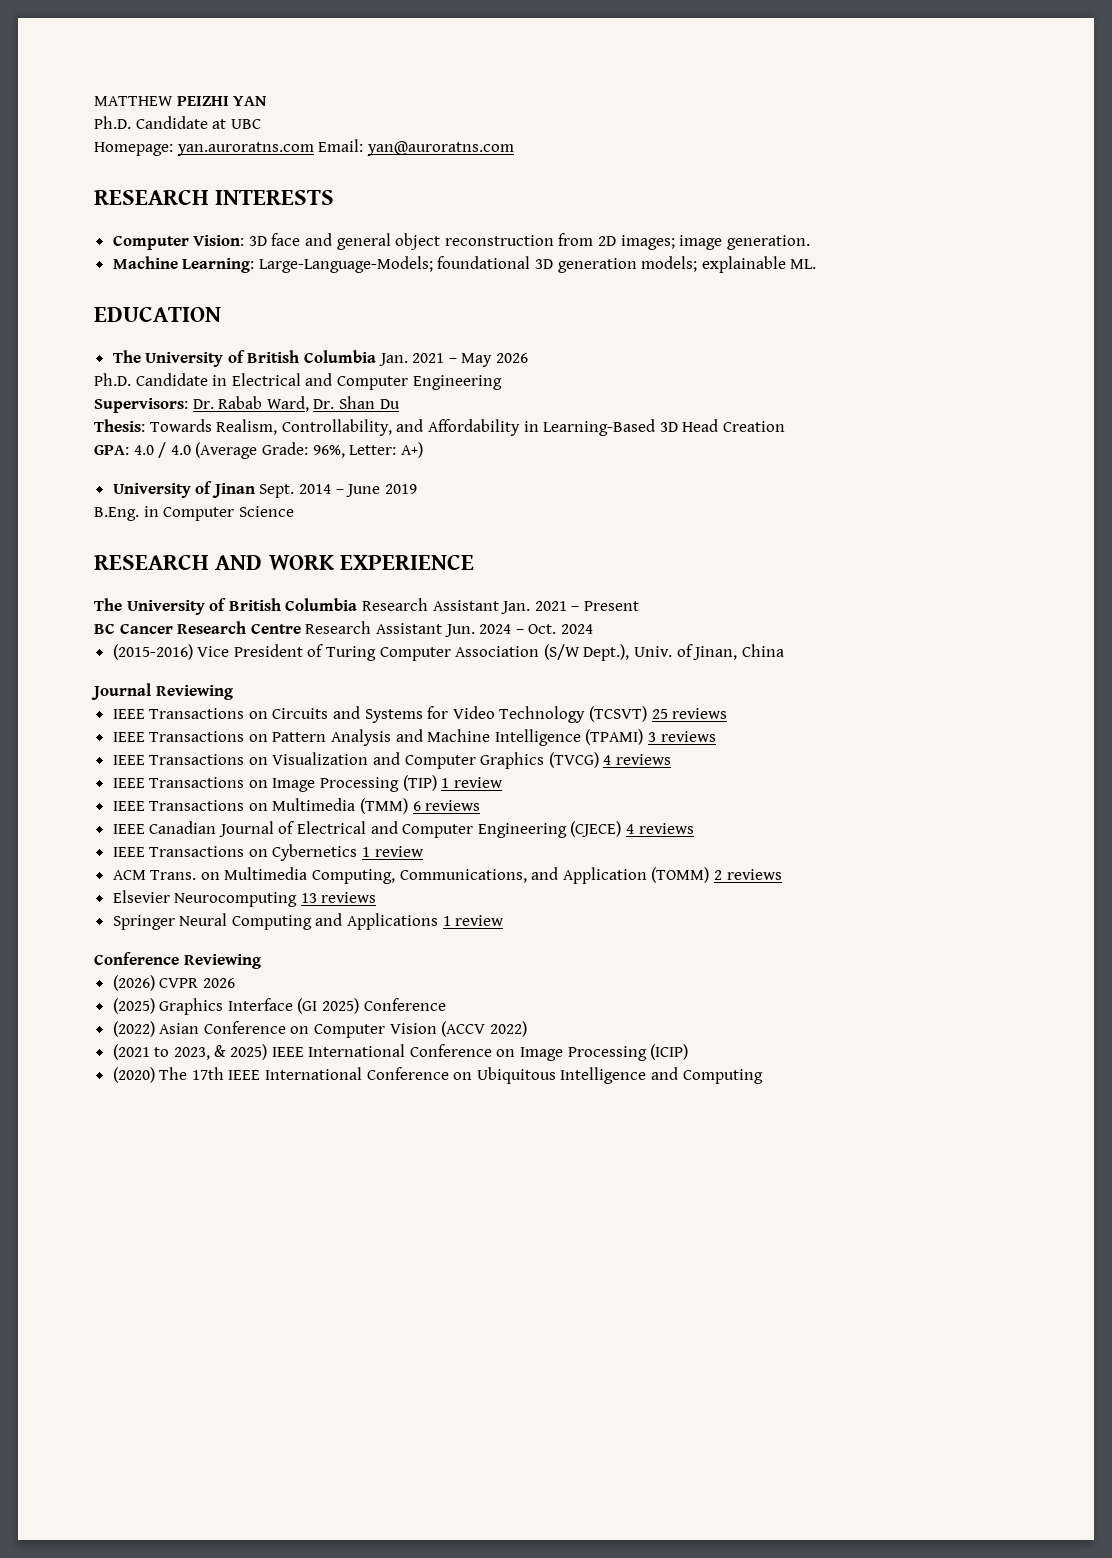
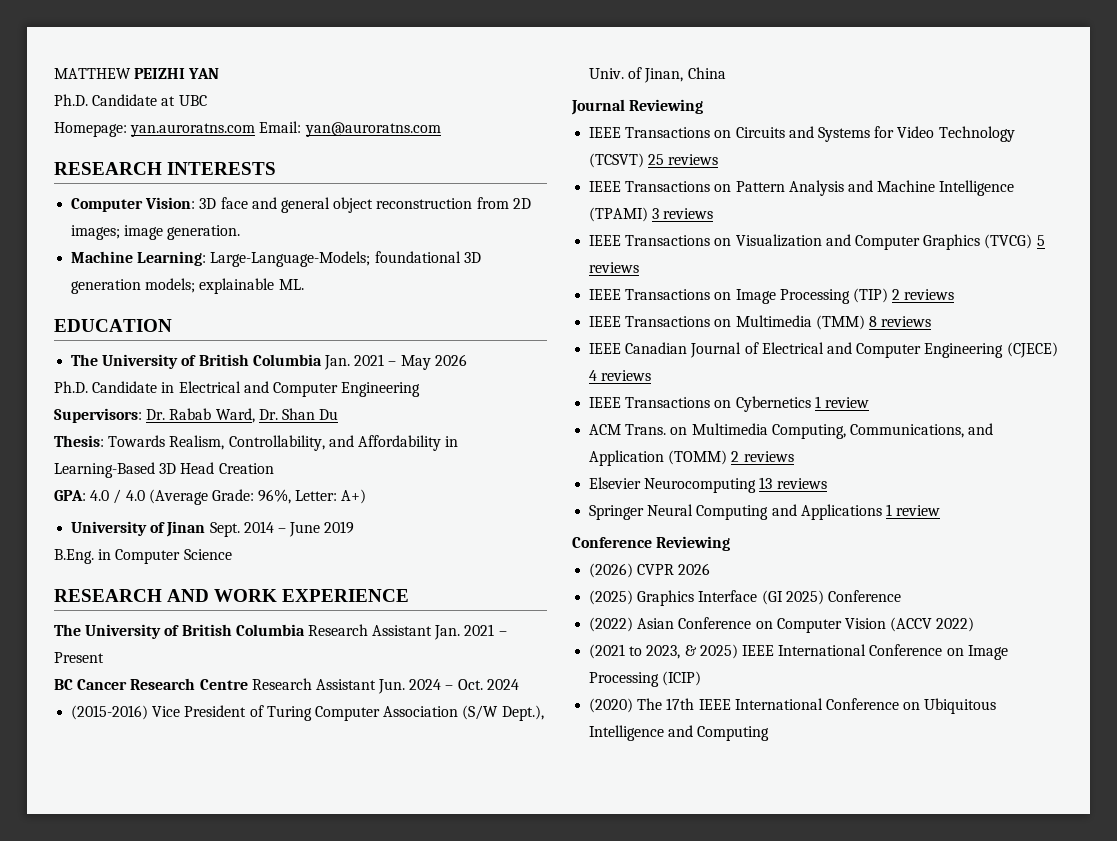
- IEEE Transactions on Visualization and Computer Graphics (TVCG) 4 reviews
+ IEEE Transactions on Visualization and Computer Graphics (TVCG) 5 reviews
- IEEE Transactions on Image Processing (TIP) 1 review
+ IEEE Transactions on Image Processing (TIP) 2 reviews
- IEEE Transactions on Multimedia (TMM) 6 reviews
+ IEEE Transactions on Multimedia (TMM) 8 reviews

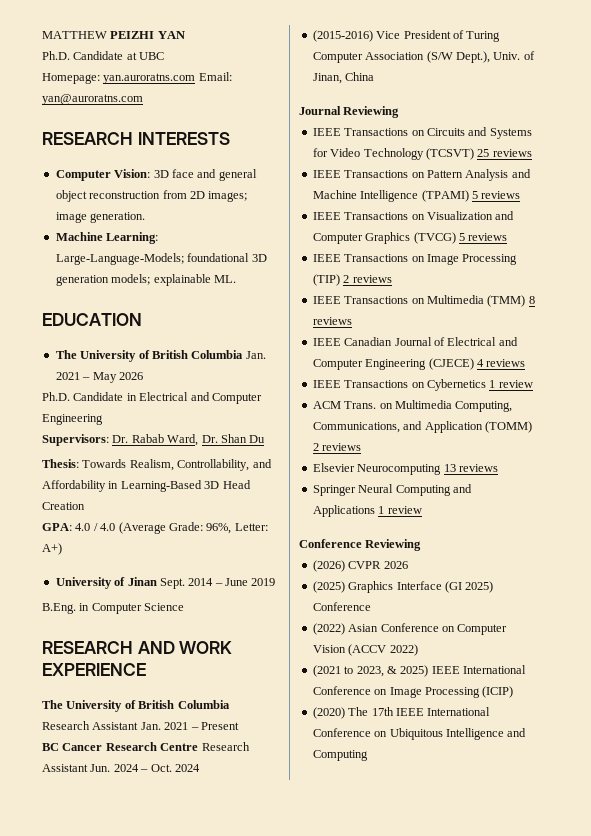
- IEEE Transactions on Pattern Analysis and Machine Intelligence (TPAMI) 3 reviews
+ IEEE Transactions on Pattern Analysis and Machine Intelligence (TPAMI) 5 reviews

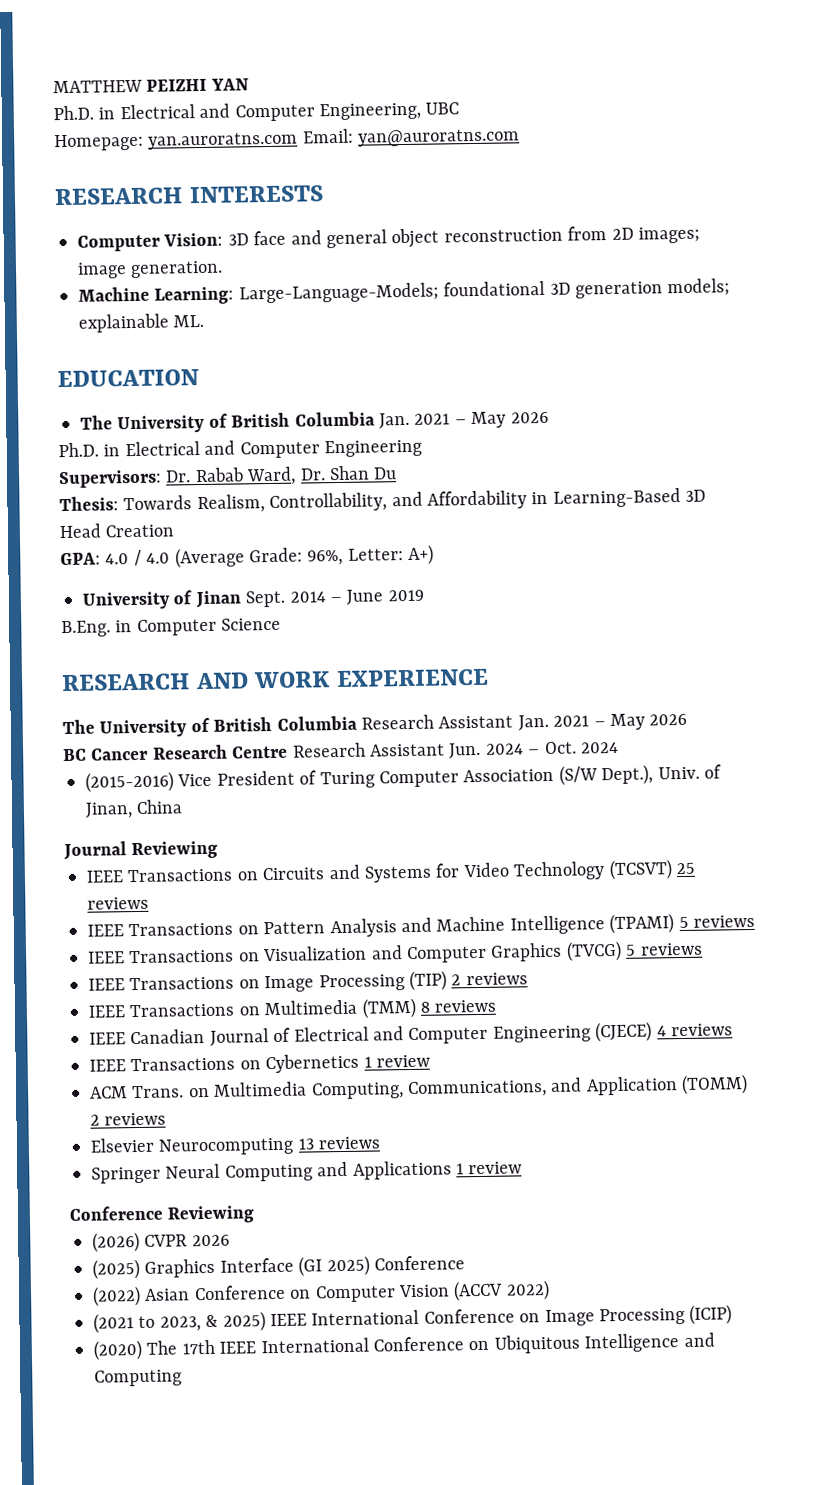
- Ph.D. Candidate at UBC
+ Ph.D. in Electrical and Computer Engineering, UBC
- Ph.D. Candidate in Electrical and Computer Engineering
+ Ph.D. in Electrical and Computer Engineering
- The University of British Columbia Research Assistant Jan. 2021 – Present
+ The University of British Columbia Research Assistant Jan. 2021 – May 2026

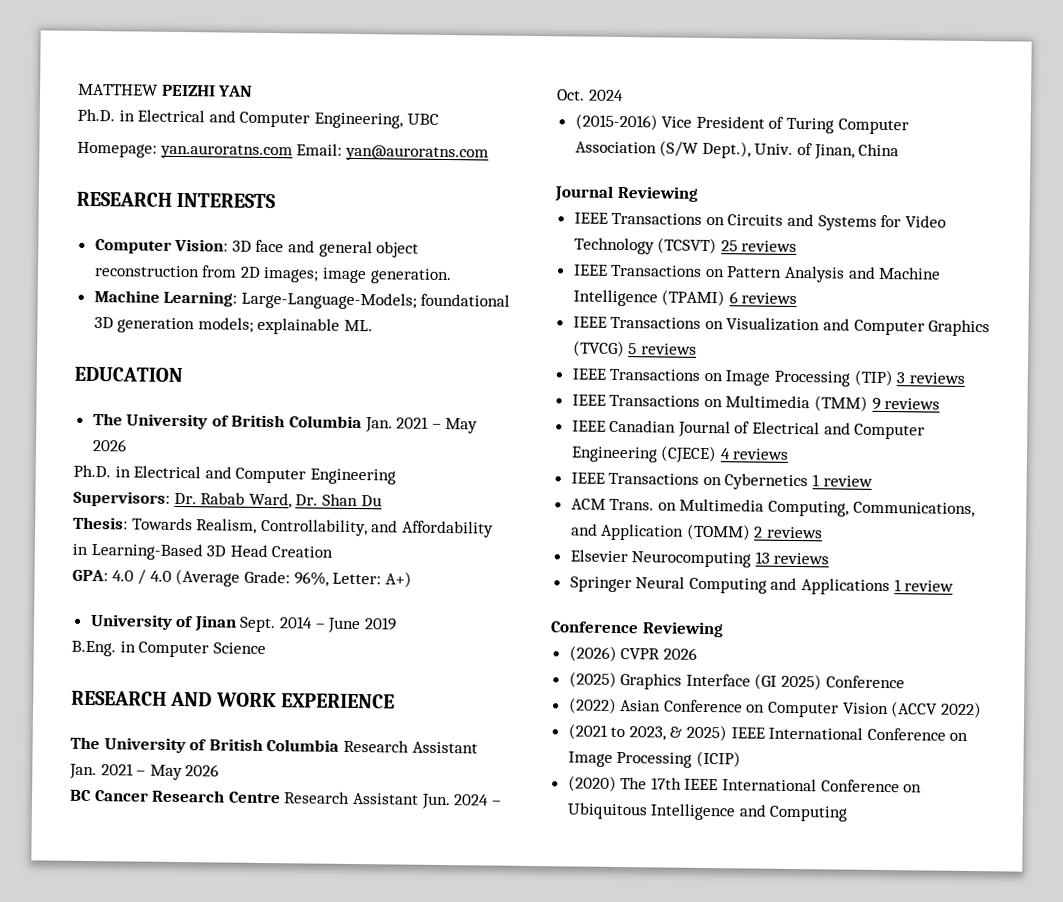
- IEEE Transactions on Pattern Analysis and Machine Intelligence (TPAMI) 5 reviews
+ IEEE Transactions on Pattern Analysis and Machine Intelligence (TPAMI) 6 reviews
- IEEE Transactions on Image Processing (TIP) 2 reviews
+ IEEE Transactions on Image Processing (TIP) 3 reviews
- IEEE Transactions on Multimedia (TMM) 8 reviews
+ IEEE Transactions on Multimedia (TMM) 9 reviews

